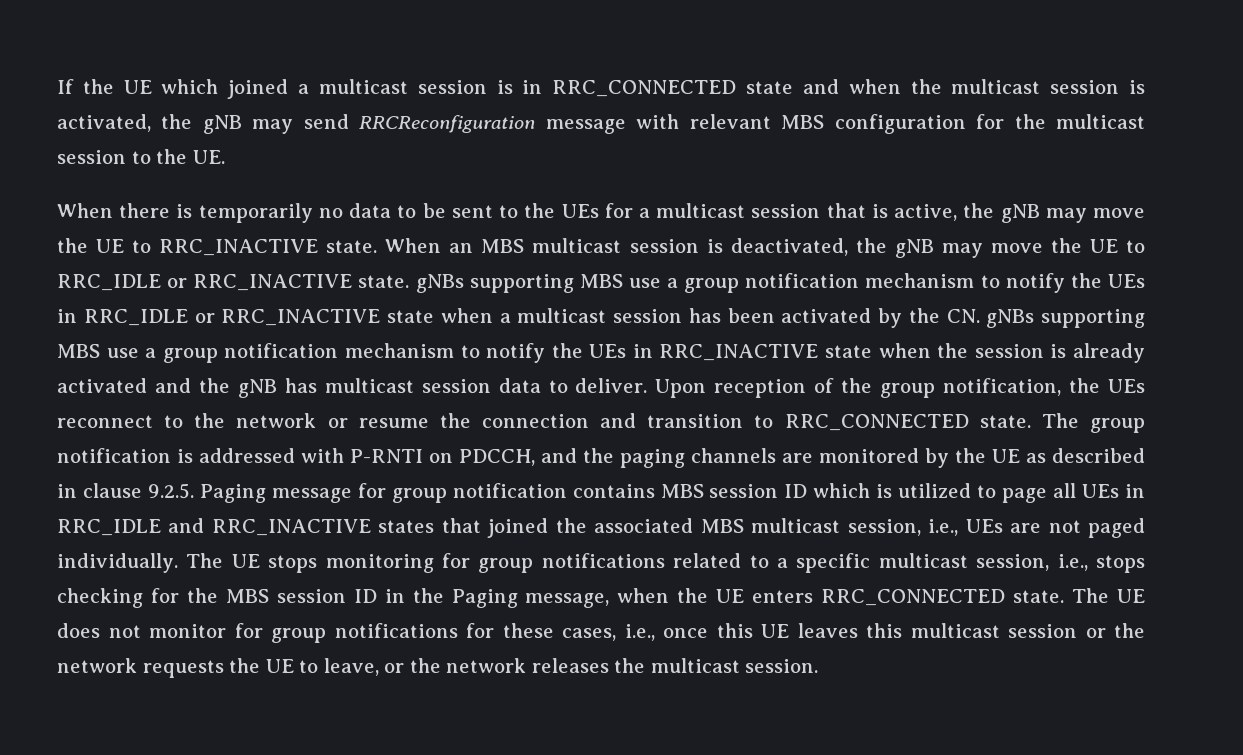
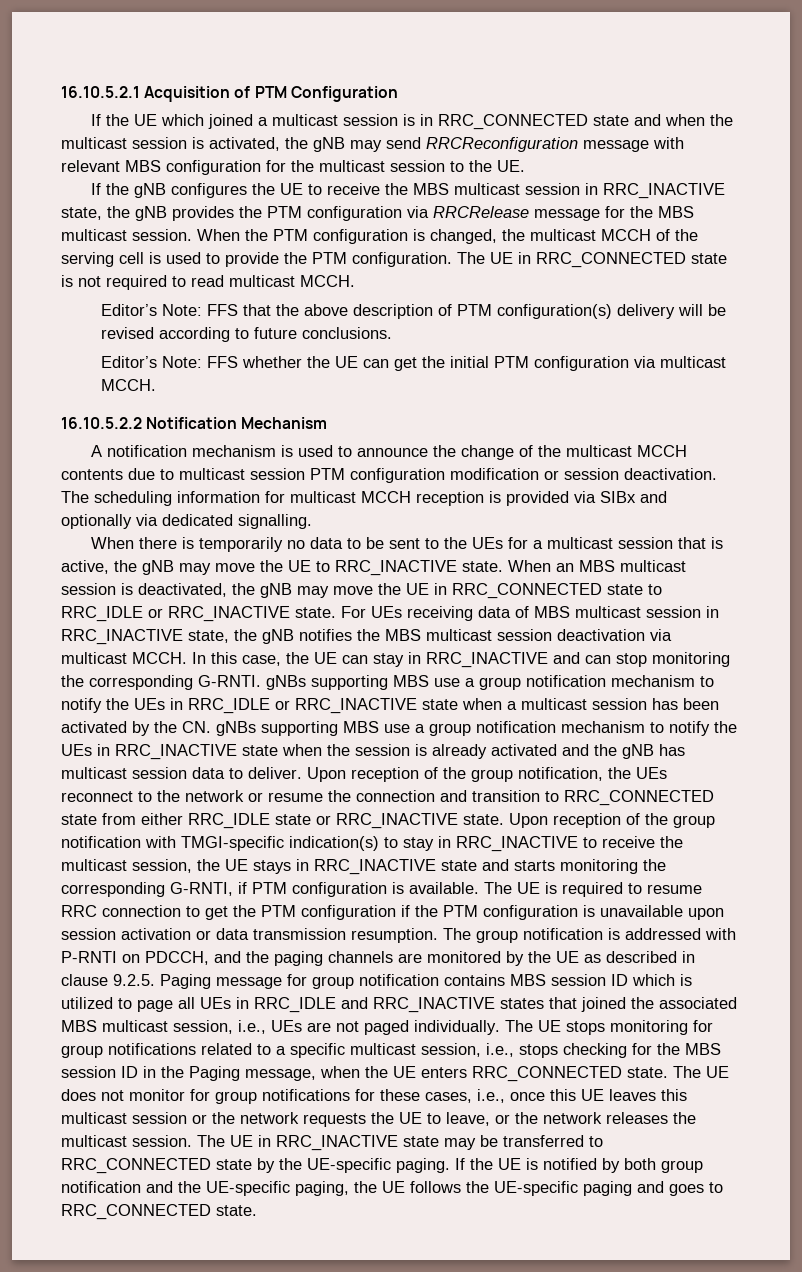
+ 16.10.5.2.1 Acquisition of PTM Configuration
+ If the gNB configures the UE to receive the MBS multicast session in RRC_INACTIVE state, the gNB provides the PTM configuration via RRCRelease message for the MBS multicast session. When the PTM configuration is changed, the multicast MCCH of the serving cell is used to provide the PTM configuration. The UE in RRC_CONNECTED state is not required to read multicast MCCH.
+ Editor’s Note: FFS that the above description of PTM configuration(s) delivery will be revised according to future conclusions.
+ Editor’s Note: FFS whether the UE can get the initial PTM configuration via multicast MCCH.
+ 16.10.5.2.2 Notification Mechanism
+ A notification mechanism is used to announce the change of the multicast MCCH contents due to multicast session PTM configuration modification or session deactivation. The scheduling information for multicast MCCH reception is provided via SIBx and optionally via dedicated signalling.
- When an MBS multicast session is deactivated, the gNB may move the UE to RRC_IDLE or RRC_INACTIVE state. gNBs supporting MBS use a group notification mechanism to notify the UEs in RRC_IDLE or RRC_INACTIVE state when a multicast session has been activated by the CN. gNBs supporting MBS use a group notification mechanism to notify the UEs in RRC_INACTIVE state when the session is already activated and the gNB has multicast session data to deliver.
+ When an MBS multicast session is deactivated, the gNB may move the UE in RRC_CONNECTED state to RRC_IDLE or RRC_INACTIVE state. For UEs receiving data of MBS multicast session in RRC_INACTIVE state, the gNB notifies the MBS multicast session deactivation via multicast MCCH. In this case, the UE can stay in RRC_INACTIVE and can stop monitoring the corresponding G-RNTI. gNBs supporting MBS use a group notification mechanism to notify the UEs in RRC_IDLE or RRC_INACTIVE state when a multicast session has been activated by the CN. gNBs supporting MBS use a group notification mechanism to notify the UEs in RRC_INACTIVE state when the session is already activated and the gNB has multicast session data to deliver.
- Upon reception of the group notification, the UEs reconnect to the network or resume the connection and transition to RRC_CONNECTED state.
+ Upon reception of the group notification, the UEs reconnect to the network or resume the connection and transition to RRC_CONNECTED state from either RRC_IDLE state or RRC_INACTIVE state. Upon reception of the group notification with TMGI-specific indication(s) to stay in RRC_INACTIVE to receive the multicast session, the UE stays in RRC_INACTIVE state and starts monitoring the corresponding G-RNTI, if PTM configuration is available. The UE is required to resume RRC connection to get the PTM configuration if the PTM configuration is unavailable upon session activation or data transmission resumption.
+ The UE in RRC_INACTIVE state may be transferred to RRC_CONNECTED state by the UE-specific paging. If the UE is notified by both group notification and the UE-specific paging, the UE follows the UE-specific paging and goes to RRC_CONNECTED state.

